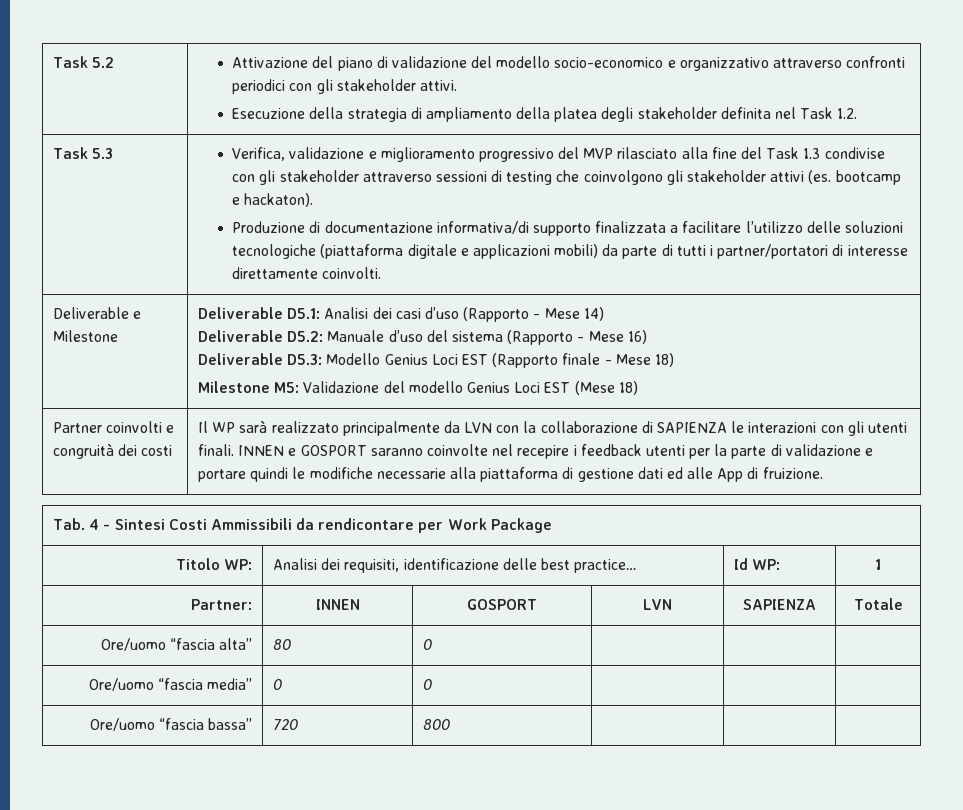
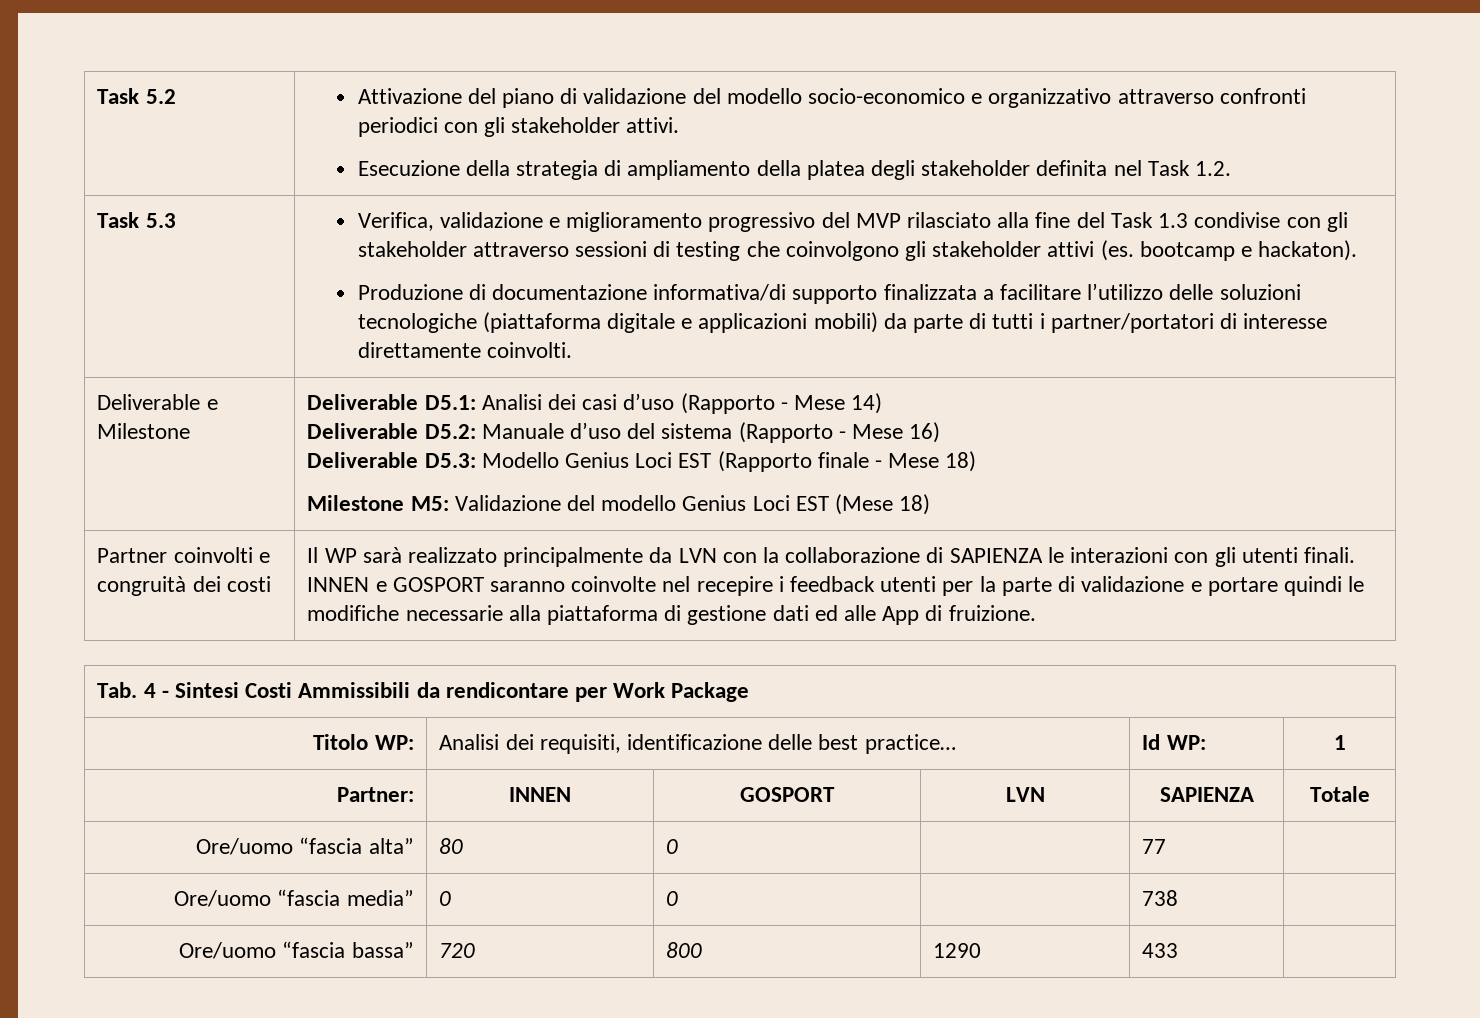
- Ore/uomo “fascia alta” | 80 | 0 | | |
+ Ore/uomo “fascia alta” | 80 | 0 | | 77 |
- Ore/uomo “fascia media” | 0 | 0 | | |
+ Ore/uomo “fascia media” | 0 | 0 | | 738 |
- Ore/uomo “fascia bassa” | 720 | 800 | | |
+ Ore/uomo “fascia bassa” | 720 | 800 | 1290 | 433 |

